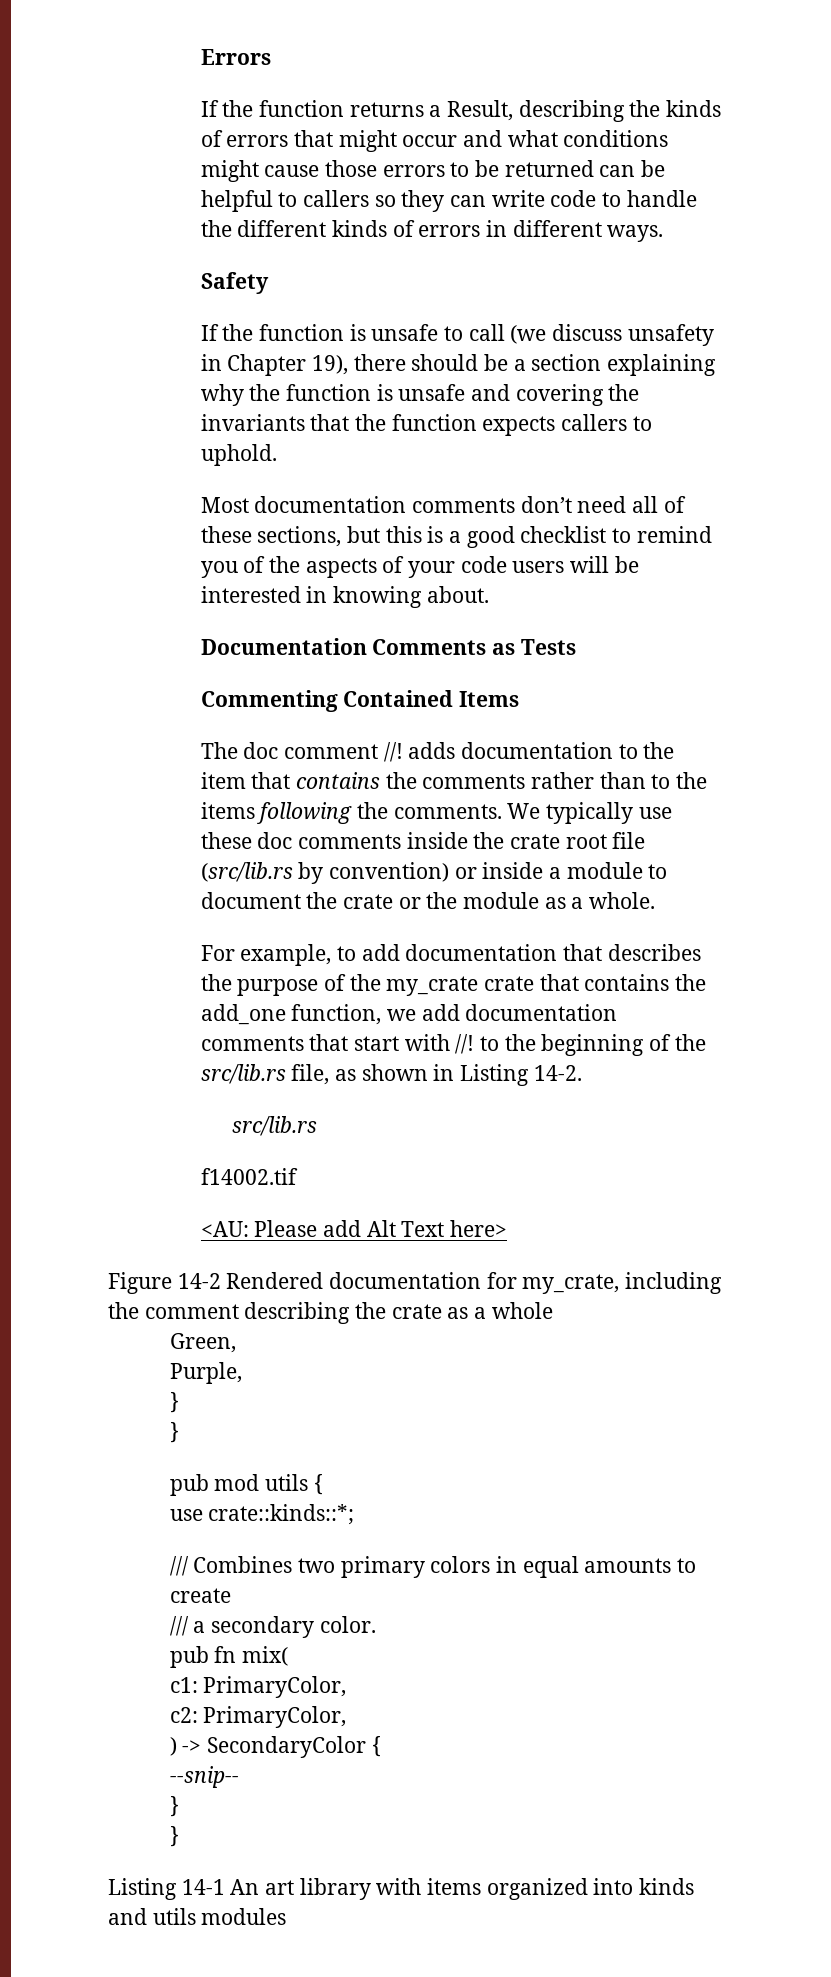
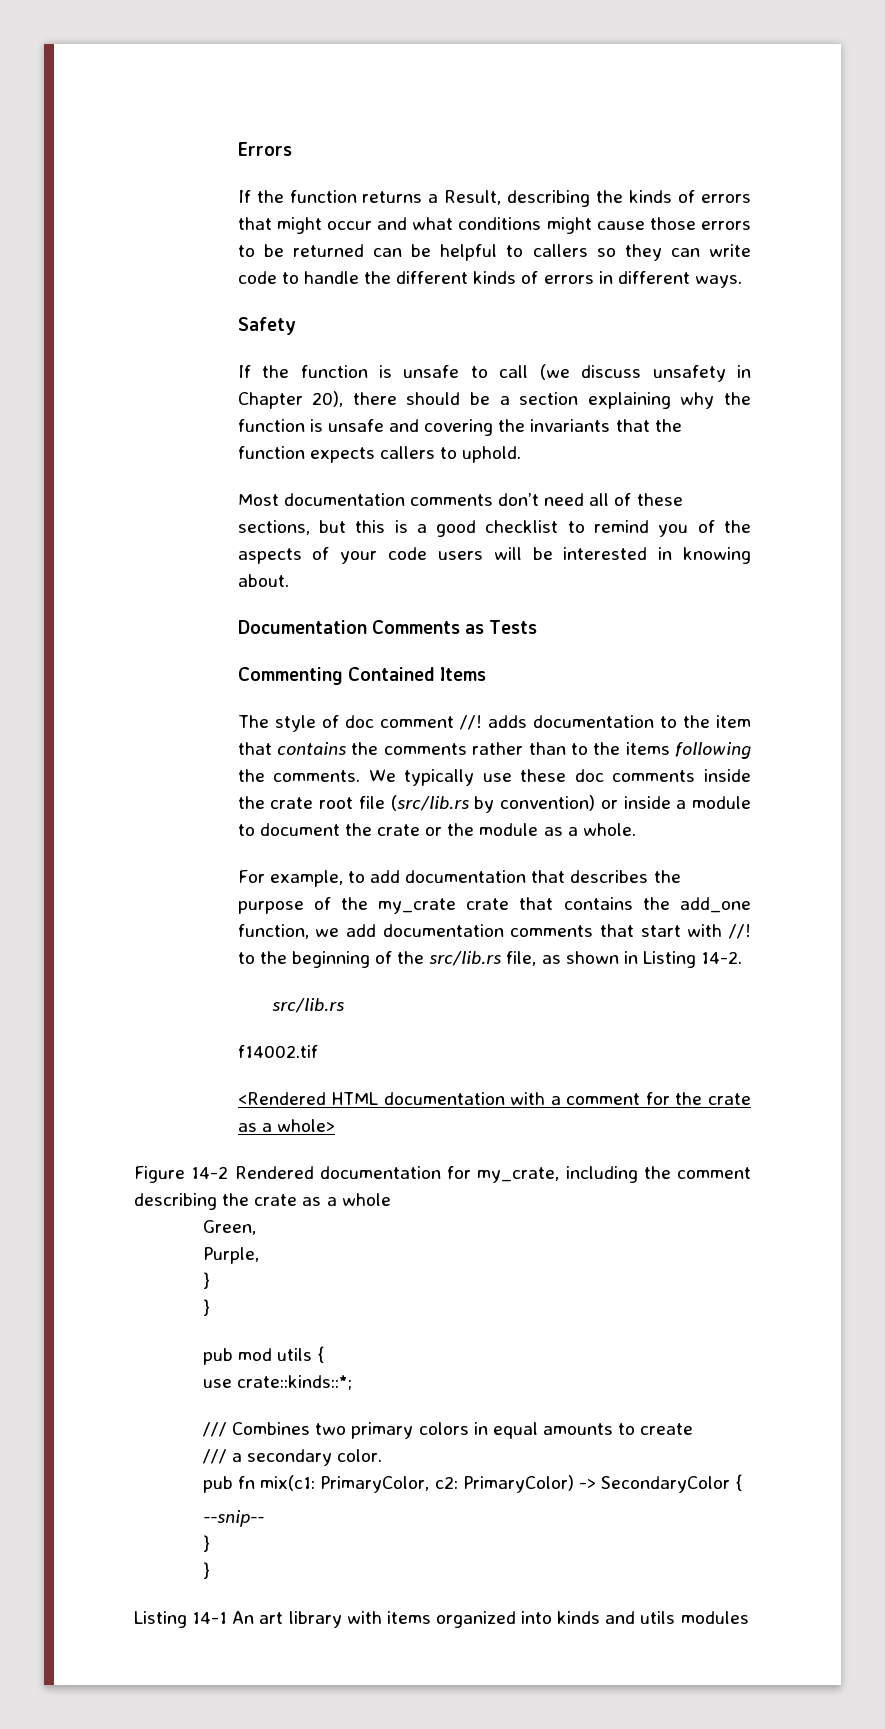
- If the function is unsafe to call (we discuss unsafety in Chapter 19), there should be a section explaining why the function is unsafe and covering the invariants that the function expects callers to uphold.
+ If the function is unsafe to call (we discuss unsafety in Chapter 20), there should be a section explaining why the function is unsafe and covering the invariants that the function expects callers to uphold.
- The doc comment //! adds documentation to the item that contains the comments rather than to the items following the comments.
+ The style of doc comment //! adds documentation to the item that contains the comments rather than to the items following the comments.
- <AU: Please add Alt Text here>
+ <Rendered HTML documentation with a comment for the crate as a whole>
- pub fn mix(
- c1: PrimaryColor,
- c2: PrimaryColor,
- ) -> SecondaryColor {
+ pub fn mix(c1: PrimaryColor, c2: PrimaryColor) -> SecondaryColor {

